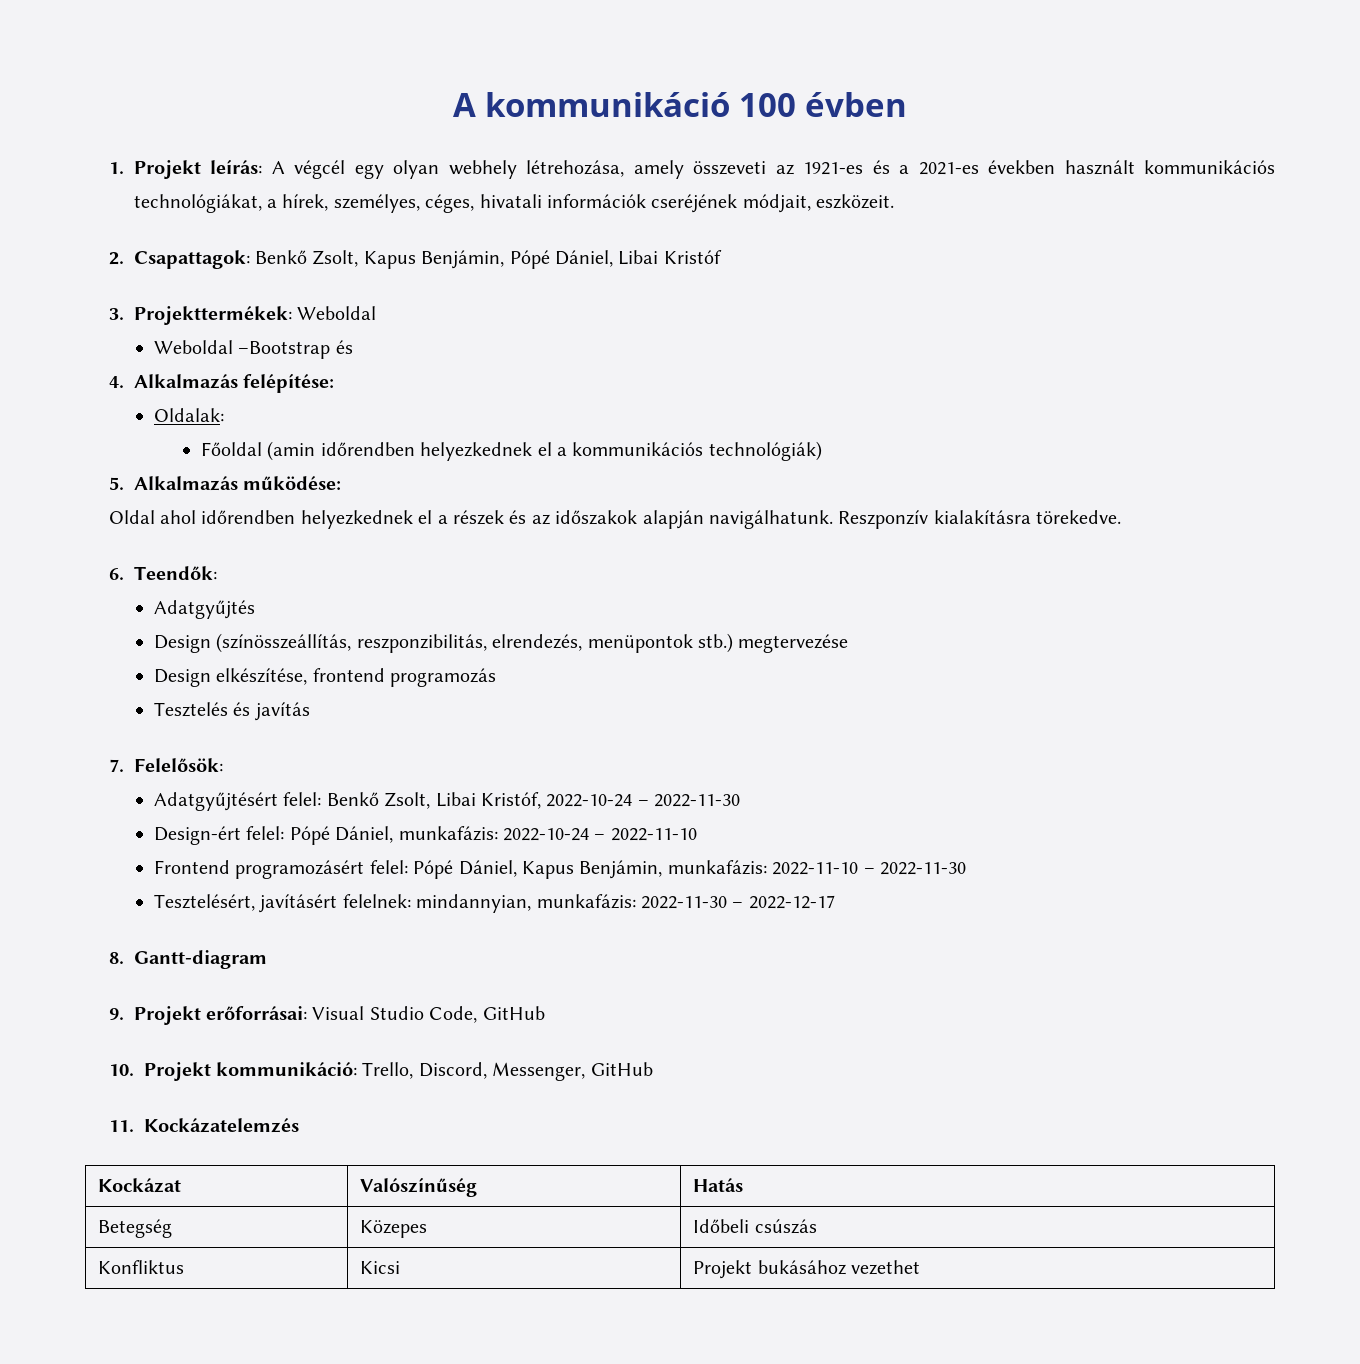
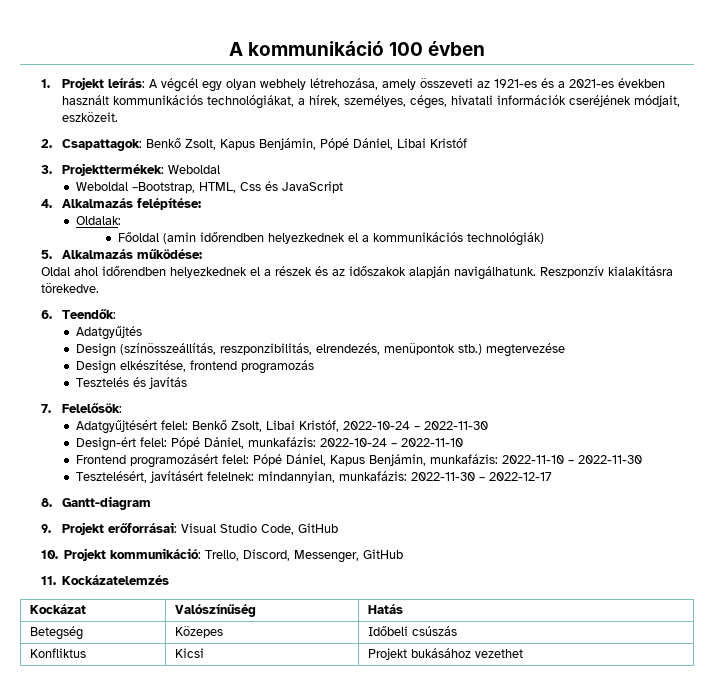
- Weboldal –Bootstrap és
+ Weboldal –Bootstrap, HTML, Css és JavaScript

